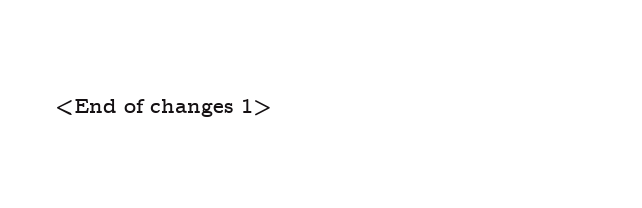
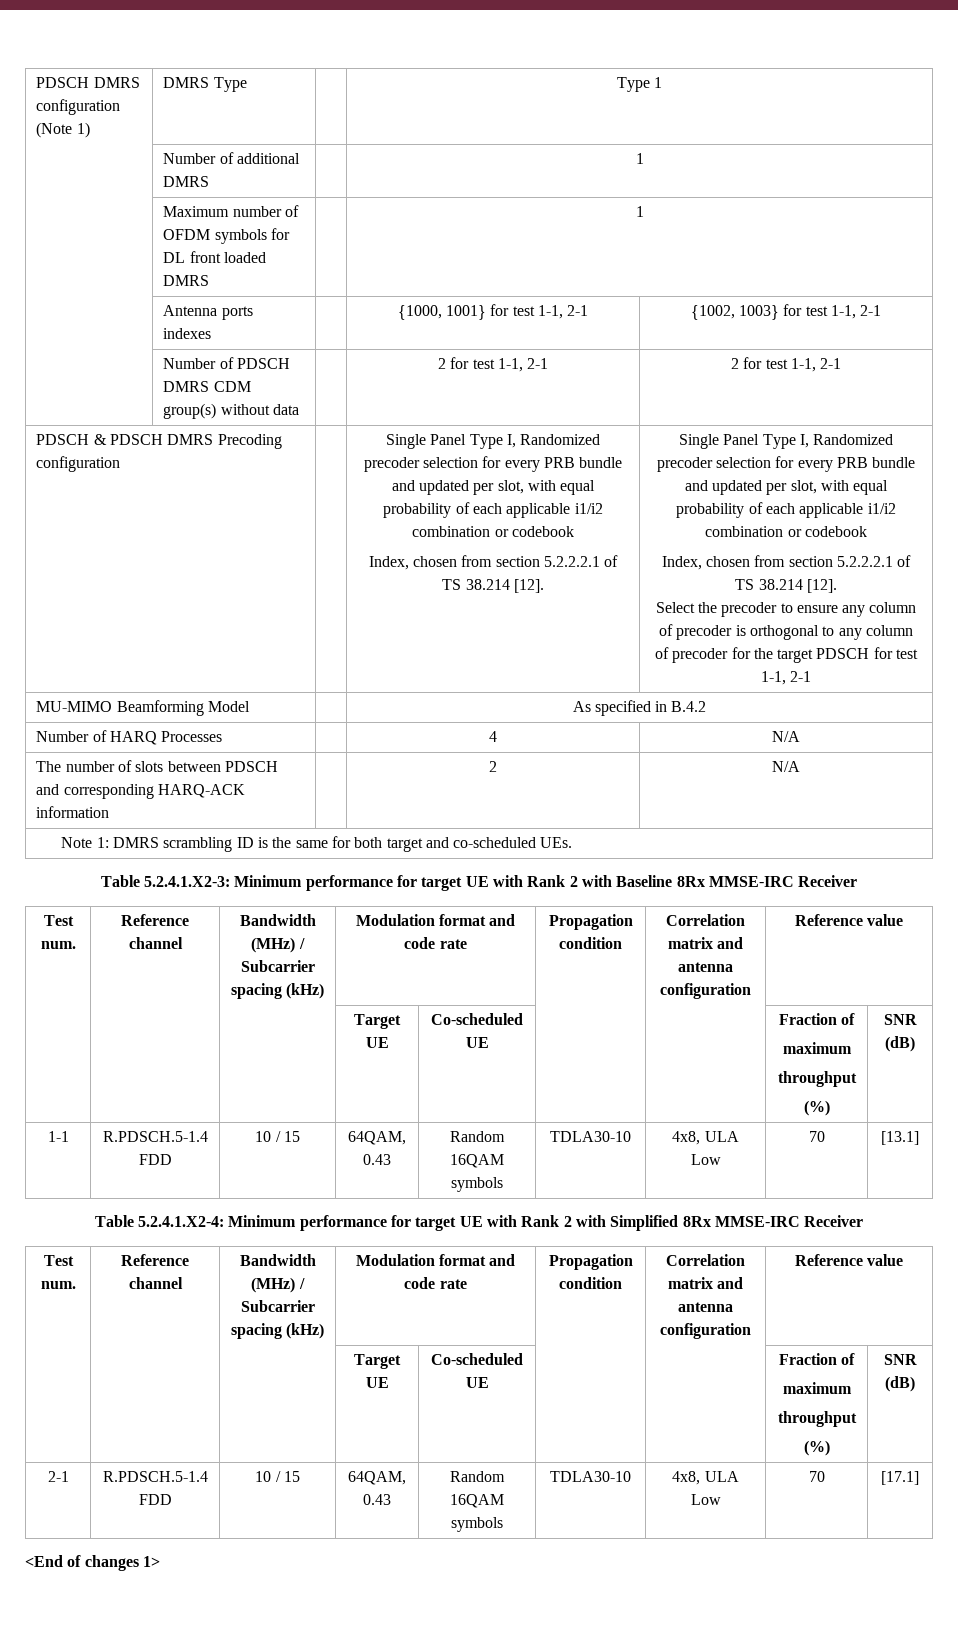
+ PDSCH DMRS configuration (Note 1) | DMRS Type | | Type 1
+ | Number of additional DMRS | | 1
+ | Maximum number of OFDM symbols for DL front loaded DMRS | | 1
+ | Antenna ports indexes | | {1000, 1001} for test 1-1, 2-1 | {1002, 1003} for test 1-1, 2-1
+ | Number of PDSCH DMRS CDM group(s) without data | | 2 for test 1-1, 2-1 | 2 for test 1-1, 2-1
+ PDSCH & PDSCH DMRS Precoding configuration | | Single Panel Type I, Randomized precoder selection for every PRB bundle and updated per slot, with equal probability of each applicable i1/i2 combination or codebook
+ Index, chosen from section 5.2.2.2.1 of TS 38.214 [12]. | Single Panel Type I, Randomized precoder selection for every PRB bundle and updated per slot, with equal probability of each applicable i1/i2 combination or codebook
+ Index, chosen from section 5.2.2.2.1 of TS 38.214 [12].
+ Select the precoder to ensure any column of precoder is orthogonal to any column of precoder for the target PDSCH for test 1-1, 2-1
+ MU-MIMO Beamforming Model | | As specified in B.4.2
+ Number of HARQ Processes | | 4 | N/A
+ The number of slots between PDSCH and corresponding HARQ-ACK information | | 2 | N/A
+ Note 1: DMRS scrambling ID is the same for both target and co-scheduled UEs.
+ Table 5.2.4.1.X2-3: Minimum performance for target UE with Rank 2 with Baseline 8Rx MMSE-IRC Receiver
+ Test num. | Reference channel | Bandwidth (MHz) / Subcarrier spacing (kHz) | Modulation format and code rate | Propagation condition | Correlation matrix and antenna configuration | Reference value
+ | | | Target UE | Co-scheduled UE | | | Fraction of
+ maximum
+ throughput
+ (%) | SNR (dB)
+ 1-1 | R.PDSCH.5-1.4 FDD | 10 / 15 | 64QAM, 0.43 | Random 16QAM symbols | TDLA30-10 | 4x8, ULA Low | 70 | [13.1]
+ Table 5.2.4.1.X2-4: Minimum performance for target UE with Rank 2 with Simplified 8Rx MMSE-IRC Receiver
+ Test num. | Reference channel | Bandwidth (MHz) / Subcarrier spacing (kHz) | Modulation format and code rate | Propagation condition | Correlation matrix and antenna configuration | Reference value
+ | | | Target UE | Co-scheduled UE | | | Fraction of
+ maximum
+ throughput
+ (%) | SNR (dB)
+ 2-1 | R.PDSCH.5-1.4 FDD | 10 / 15 | 64QAM, 0.43 | Random 16QAM symbols | TDLA30-10 | 4x8, ULA Low | 70 | [17.1]

